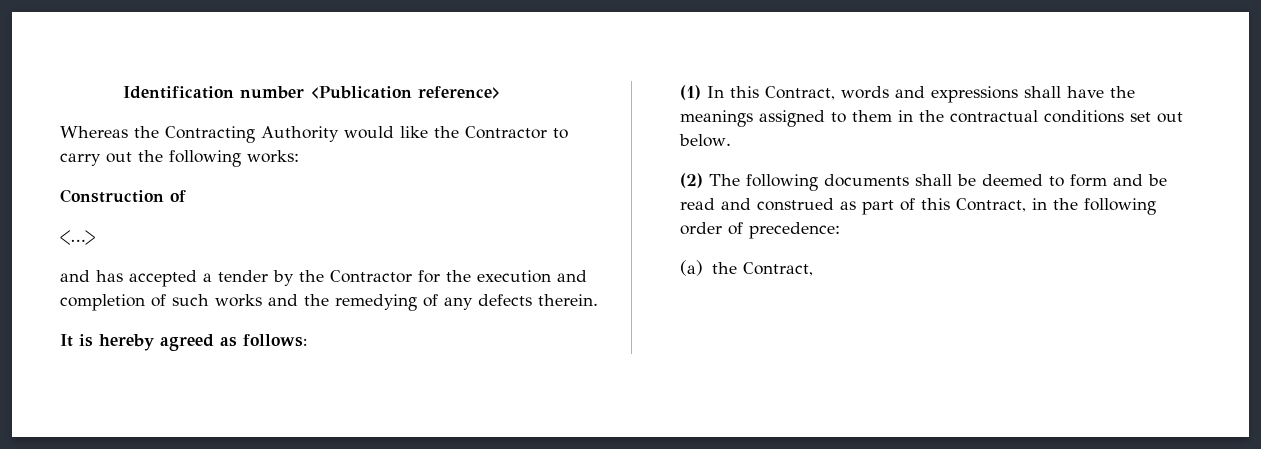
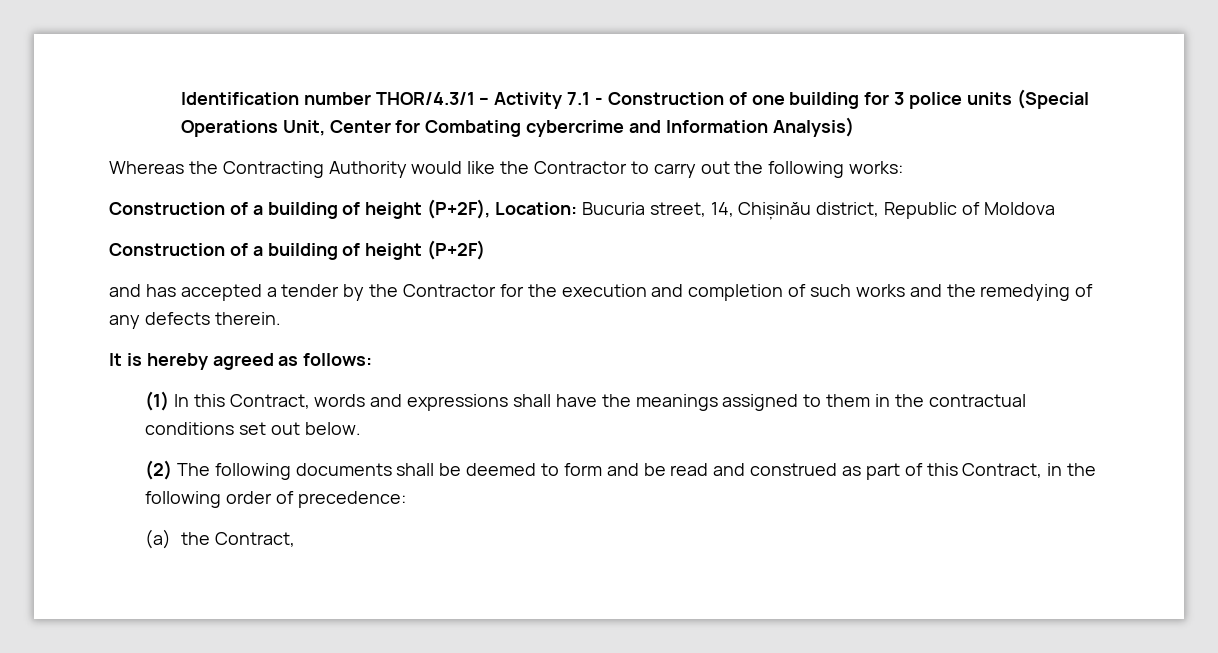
- Identification number <Publication reference>
+ Identification number THOR/4.3/1 – Activity 7.1 - Construction of one building for 3 police units (Special Operations Unit, Center for Combating cybercrime and Information Analysis)
- Construction of
- <…>
+ Construction of a building of height (P+2F), Location: Bucuria street, 14, Chișinău district, Republic of Moldova
+ Construction of a building of height (P+2F)

